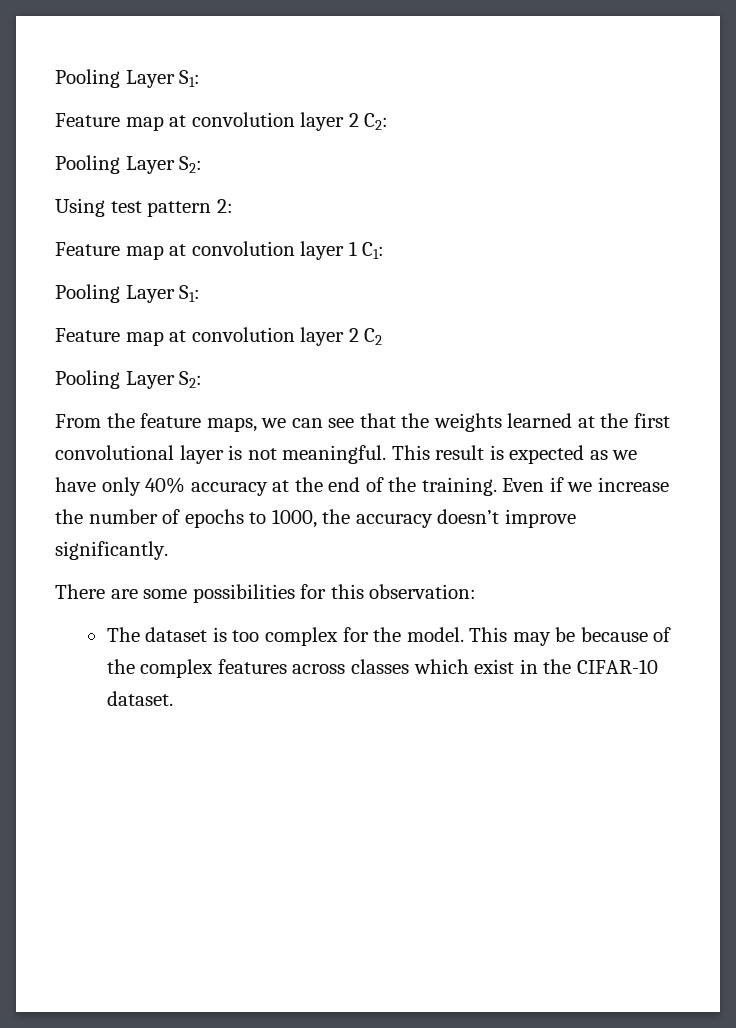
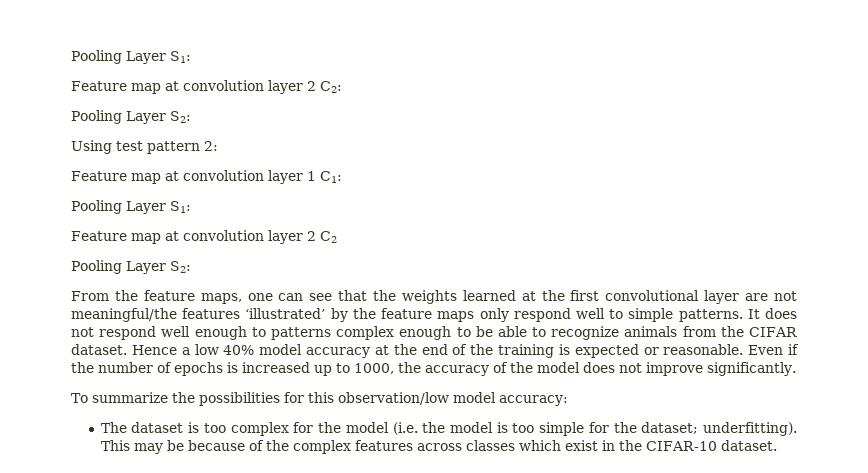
- From the feature maps, we can see that the weights learned at the first convolutional layer is not meaningful. This result is expected as we have only 40% accuracy at the end of the training. Even if we increase the number of epochs to 1000, the accuracy doesn’t improve significantly.
- There are some possibilities for this observation:
+ From the feature maps, one can see that the weights learned at the first convolutional layer are not meaningful/the features ‘illustrated’ by the feature maps only respond well to simple patterns. It does not respond well enough to patterns complex enough to be able to recognize animals from the CIFAR dataset. Hence a low 40% model accuracy at the end of the training is expected or reasonable. Even if the number of epochs is increased up to 1000, the accuracy of the model does not improve significantly.
+ To summarize the possibilities for this observation/low model accuracy:
- The dataset is too complex for the model.
+ The dataset is too complex for the model (i.e. the model is too simple for the dataset; underfitting).

